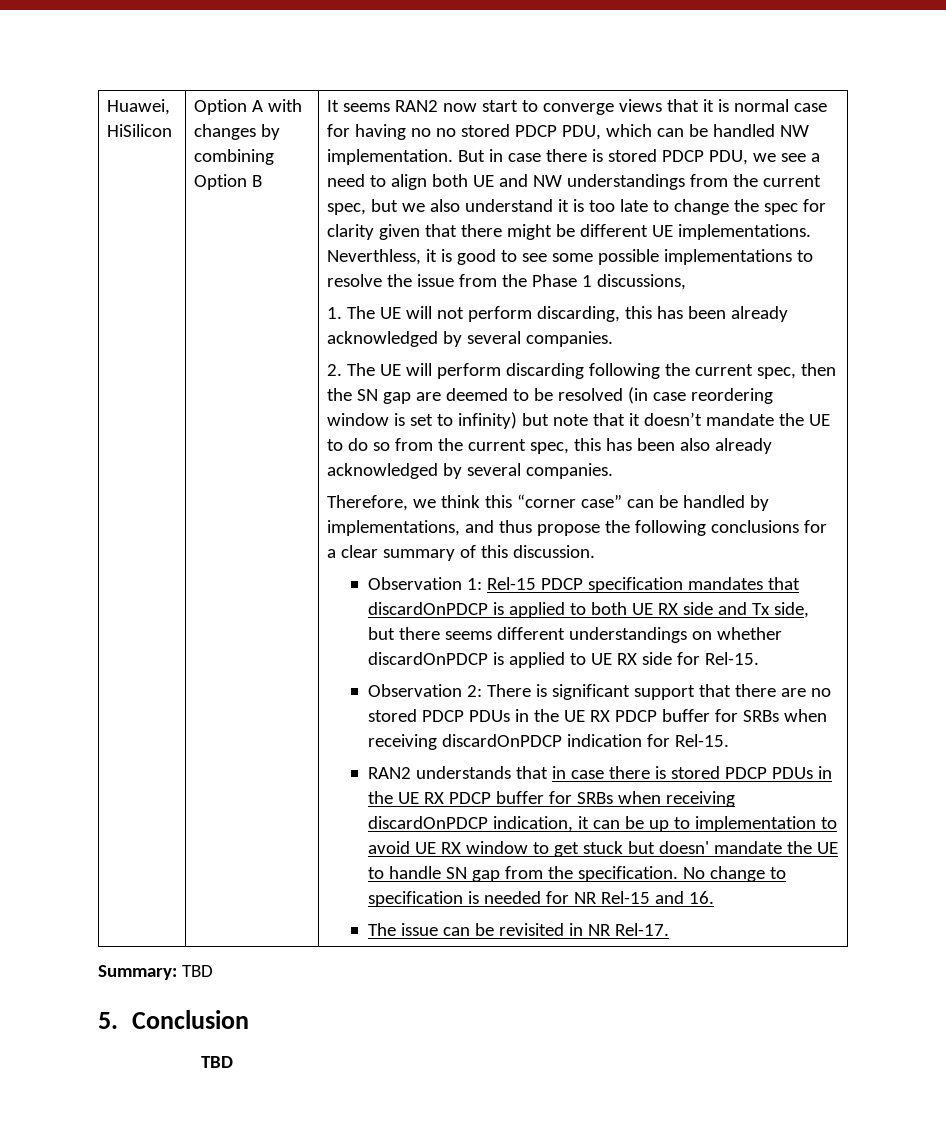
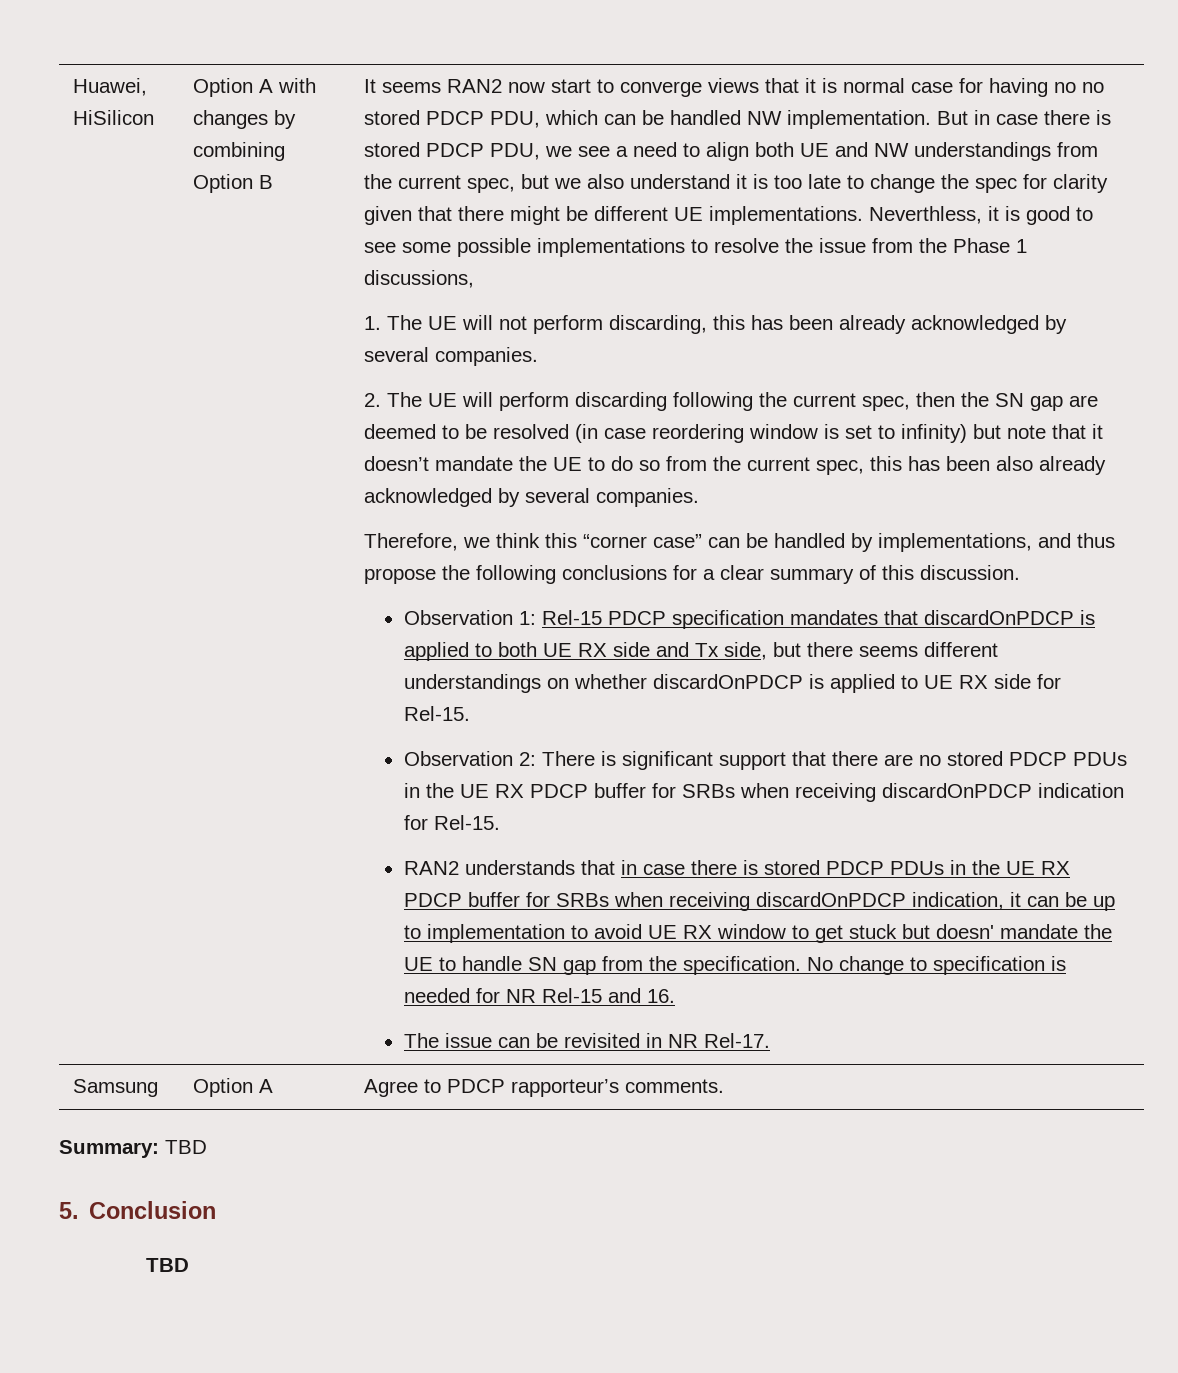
+ Samsung | Option A | Agree to PDCP rapporteur’s comments.

